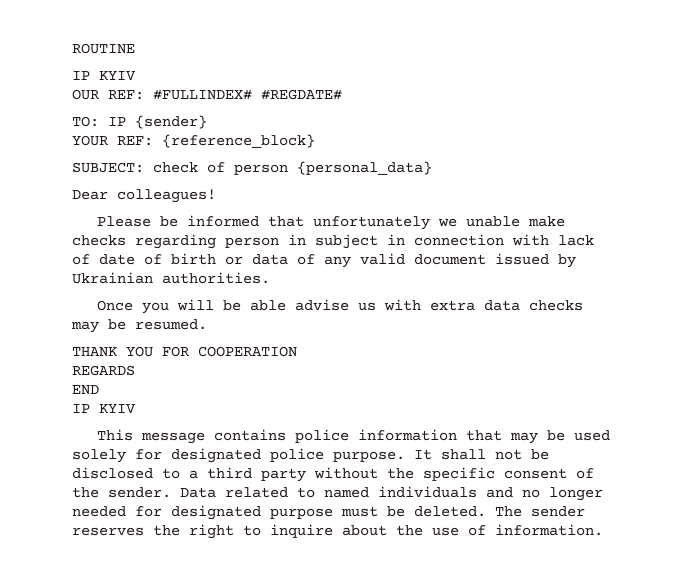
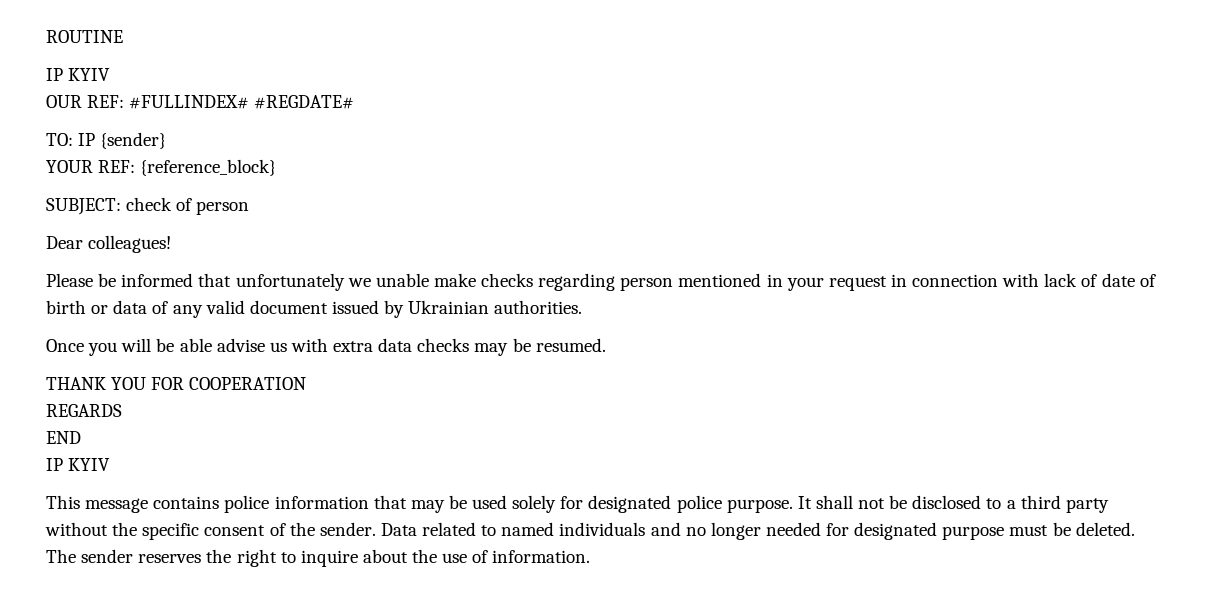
- SUBJECT: check of person {personal_data}
+ SUBJECT: check of person
- Please be informed that unfortunately we unable make checks regarding person in subject in connection with lack of date of birth or data of any valid document issued by Ukrainian authorities.
+ Please be informed that unfortunately we unable make checks regarding person mentioned in your request in connection with lack of date of birth or data of any valid document issued by Ukrainian authorities.

